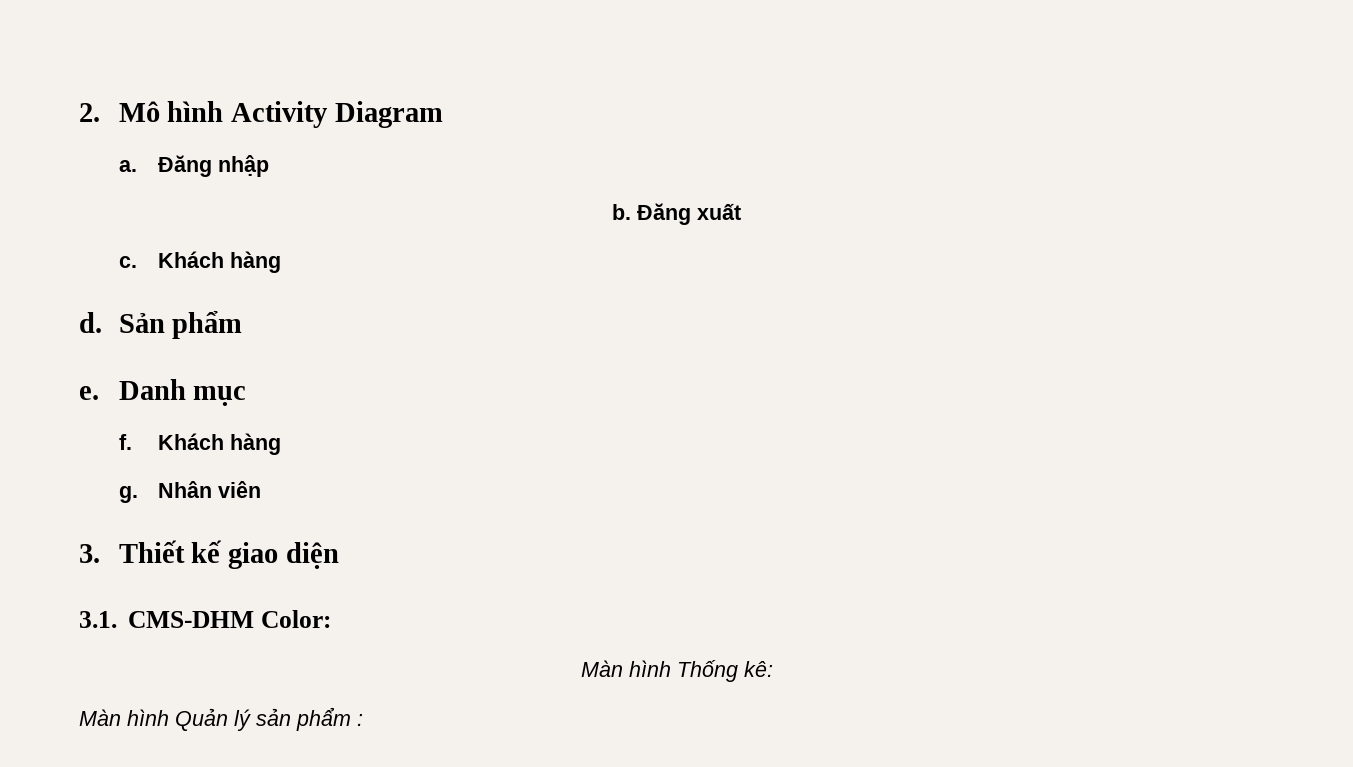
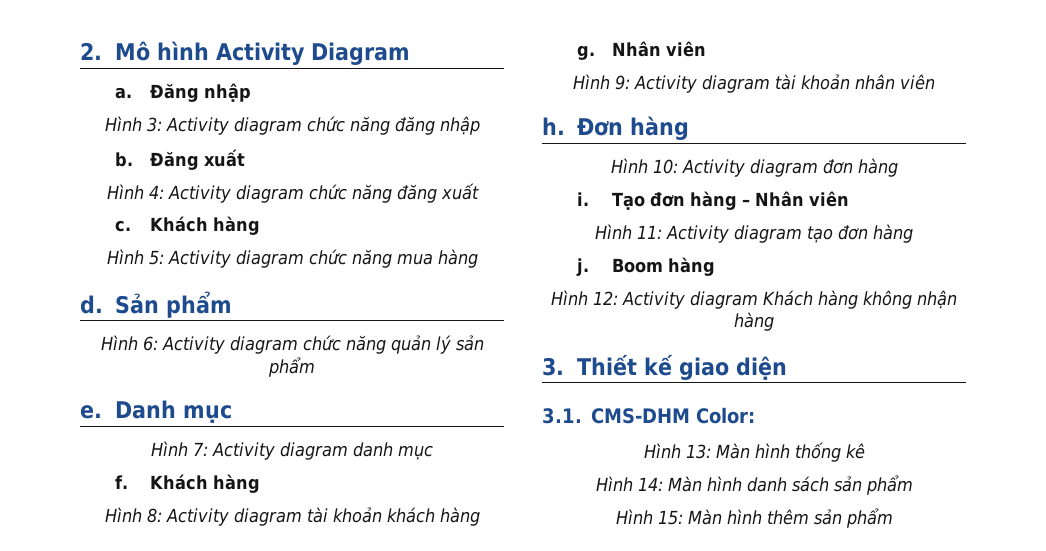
+ Hình 3: Activity diagram chức năng đăng nhập
  b. Đăng xuất
+ Hình 4: Activity diagram chức năng đăng xuất
  c. Khách hàng
+ Hình 5: Activity diagram chức năng mua hàng
  d. Sản phẩm
+ Hình 6: Activity diagram chức năng quản lý sản phẩm
  e. Danh mục
+ Hình 7: Activity diagram danh mục
  f. Khách hàng
+ Hình 8: Activity diagram tài khoản khách hàng
  g. Nhân viên
+ Hình 9: Activity diagram tài khoản nhân viên
+ h. Đơn hàng
+ Hình 10: Activity diagram đơn hàng
+ i. Tạo đơn hàng – Nhân viên
+ Hình 11: Activity diagram tạo đơn hàng
+ j. Boom hàng
+ Hình 12: Activity diagram Khách hàng không nhận hàng
- Màn hình Thống kê:
- Màn hình Quản lý sản phẩm :
+ Hình 13: Màn hình thống kê
+ Hình 14: Màn hình danh sách sản phẩm
+ Hình 15: Màn hình thêm sản phẩm

